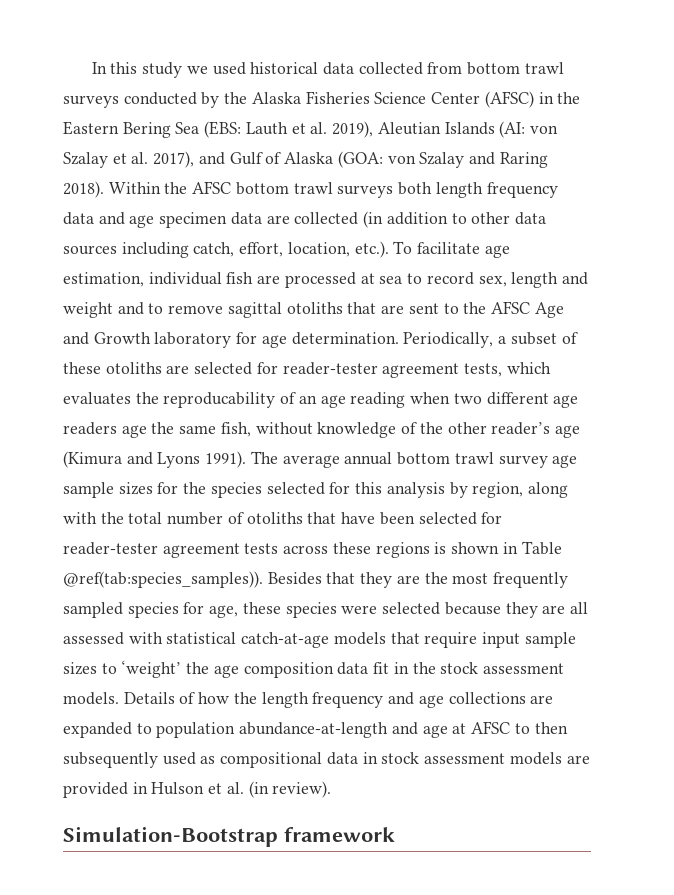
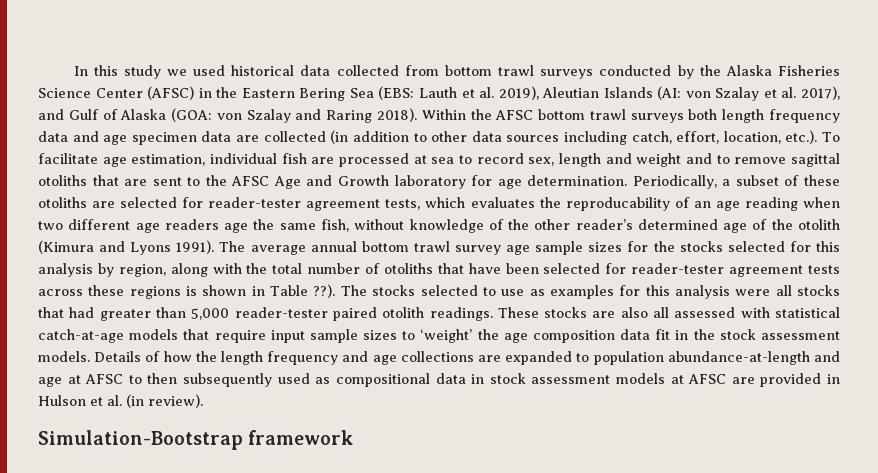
- Periodically, a subset of these otoliths are selected for reader-tester agreement tests, which evaluates the reproducability of an age reading when two different age readers age the same fish, without knowledge of the other reader’s age (Kimura and Lyons 1991).
+ Periodically, a subset of these otoliths are selected for reader-tester agreement tests, which evaluates the reproducability of an age reading when two different age readers age the same fish, without knowledge of the other reader’s determined age of the otolith (Kimura and Lyons 1991).
- The average annual bottom trawl survey age sample sizes for the species selected for this analysis by region, along with the total number of otoliths that have been selected for reader-tester agreement tests across these regions is shown in Table @ref(tab:species_samples)). Besides that they are the most frequently sampled species for age, these species were selected because they are all assessed with statistical catch-at-age models that require input sample sizes to ‘weight’ the age composition data fit in the stock assessment models.
+ The average annual bottom trawl survey age sample sizes for the stocks selected for this analysis by region, along with the total number of otoliths that have been selected for reader-tester agreement tests across these regions is shown in Table ??). The stocks selected to use as examples for this analysis were all stocks that had greater than 5,000 reader-tester paired otolith readings. These stocks are also all assessed with statistical catch-at-age models that require input sample sizes to ‘weight’ the age composition data fit in the stock assessment models.
- Details of how the length frequency and age collections are expanded to population abundance-at-length and age at AFSC to then subsequently used as compositional data in stock assessment models are provided in Hulson et al. (in review).
+ Details of how the length frequency and age collections are expanded to population abundance-at-length and age at AFSC to then subsequently used as compositional data in stock assessment models at AFSC are provided in Hulson et al. (in review).

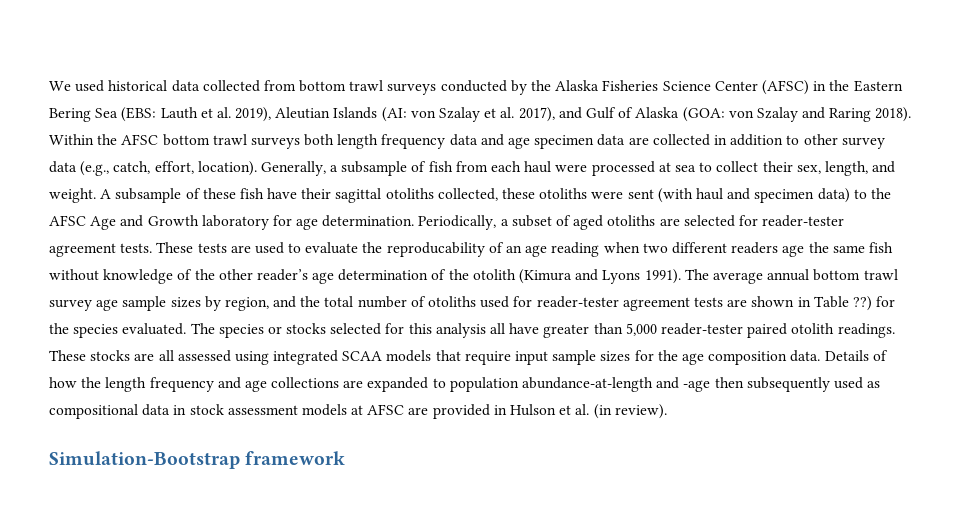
- In this study we used historical data collected from bottom trawl surveys conducted by the Alaska Fisheries Science Center (AFSC) in the Eastern Bering Sea (EBS: Lauth et al. 2019), Aleutian Islands (AI: von Szalay et al. 2017), and Gulf of Alaska (GOA: von Szalay and Raring 2018).
+ We used historical data collected from bottom trawl surveys conducted by the Alaska Fisheries Science Center (AFSC) in the Eastern Bering Sea (EBS: Lauth et al. 2019), Aleutian Islands (AI: von Szalay et al. 2017), and Gulf of Alaska (GOA: von Szalay and Raring 2018).
- Within the AFSC bottom trawl surveys both length frequency data and age specimen data are collected (in addition to other data sources including catch, effort, location, etc.). To facilitate age estimation, individual fish are processed at sea to record sex, length and weight and to remove sagittal otoliths that are sent to the AFSC Age and Growth laboratory for age determination.
+ Within the AFSC bottom trawl surveys both length frequency data and age specimen data are collected in addition to other survey data (e.g., catch, effort, location). Generally, a subsample of fish from each haul were processed at sea to collect their sex, length, and weight. A subsample of these fish have their sagittal otoliths collected, these otoliths were sent (with haul and specimen data) to the AFSC Age and Growth laboratory for age determination.
- Periodically, a subset of these otoliths are selected for reader-tester agreement tests, which evaluates the reproducability of an age reading when two different age readers age the same fish, without knowledge of the other reader’s determined age of the otolith (Kimura and Lyons 1991).
+ Periodically, a subset of aged otoliths are selected for reader-tester agreement tests. These tests are used to evaluate the reproducability of an age reading when two different readers age the same fish without knowledge of the other reader’s age determination of the otolith (Kimura and Lyons 1991).
- The average annual bottom trawl survey age sample sizes for the stocks selected for this analysis by region, along with the total number of otoliths that have been selected for reader-tester agreement tests across these regions is shown in Table ??). The stocks selected to use as examples for this analysis were all stocks that had greater than 5,000 reader-tester paired otolith readings.
+ The average annual bottom trawl survey age sample sizes by region, and the total number of otoliths used for reader-tester agreement tests are shown in Table ??) for the species evaluated. The species or stocks selected for this analysis all have greater than 5,000 reader-tester paired otolith readings.
- These stocks are also all assessed with statistical catch-at-age models that require input sample sizes to ‘weight’ the age composition data fit in the stock assessment models.
+ These stocks are all assessed using integrated SCAA models that require input sample sizes for the age composition data.
- Details of how the length frequency and age collections are expanded to population abundance-at-length and age at AFSC to then subsequently used as compositional data in stock assessment models at AFSC are provided in Hulson et al. (in review).
+ Details of how the length frequency and age collections are expanded to population abundance-at-length and -age then subsequently used as compositional data in stock assessment models at AFSC are provided in Hulson et al. (in review).

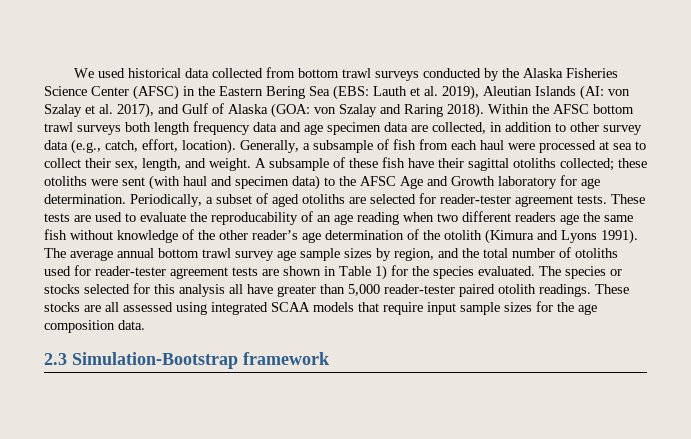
- Within the AFSC bottom trawl surveys both length frequency data and age specimen data are collected in addition to other survey data (e.g., catch, effort, location).
+ Within the AFSC bottom trawl surveys both length frequency data and age specimen data are collected, in addition to other survey data (e.g., catch, effort, location).
- A subsample of these fish have their sagittal otoliths collected, these otoliths were sent (with haul and specimen data) to the AFSC Age and Growth laboratory for age determination.
+ A subsample of these fish have their sagittal otoliths collected; these otoliths were sent (with haul and specimen data) to the AFSC Age and Growth laboratory for age determination.
- The average annual bottom trawl survey age sample sizes by region, and the total number of otoliths used for reader-tester agreement tests are shown in Table ??) for the species evaluated.
+ The average annual bottom trawl survey age sample sizes by region, and the total number of otoliths used for reader-tester agreement tests are shown in Table 1) for the species evaluated.
- These stocks are all assessed using integrated SCAA models that require input sample sizes for the age composition data. Details of how the length frequency and age collections are expanded to population abundance-at-length and -age then subsequently used as compositional data in stock assessment models at AFSC are provided in Hulson et al. (in review).
- Simulation-Bootstrap framework
+ These stocks are all assessed using integrated SCAA models that require input sample sizes for the age composition data.
+ 2.3 Simulation-Bootstrap framework

